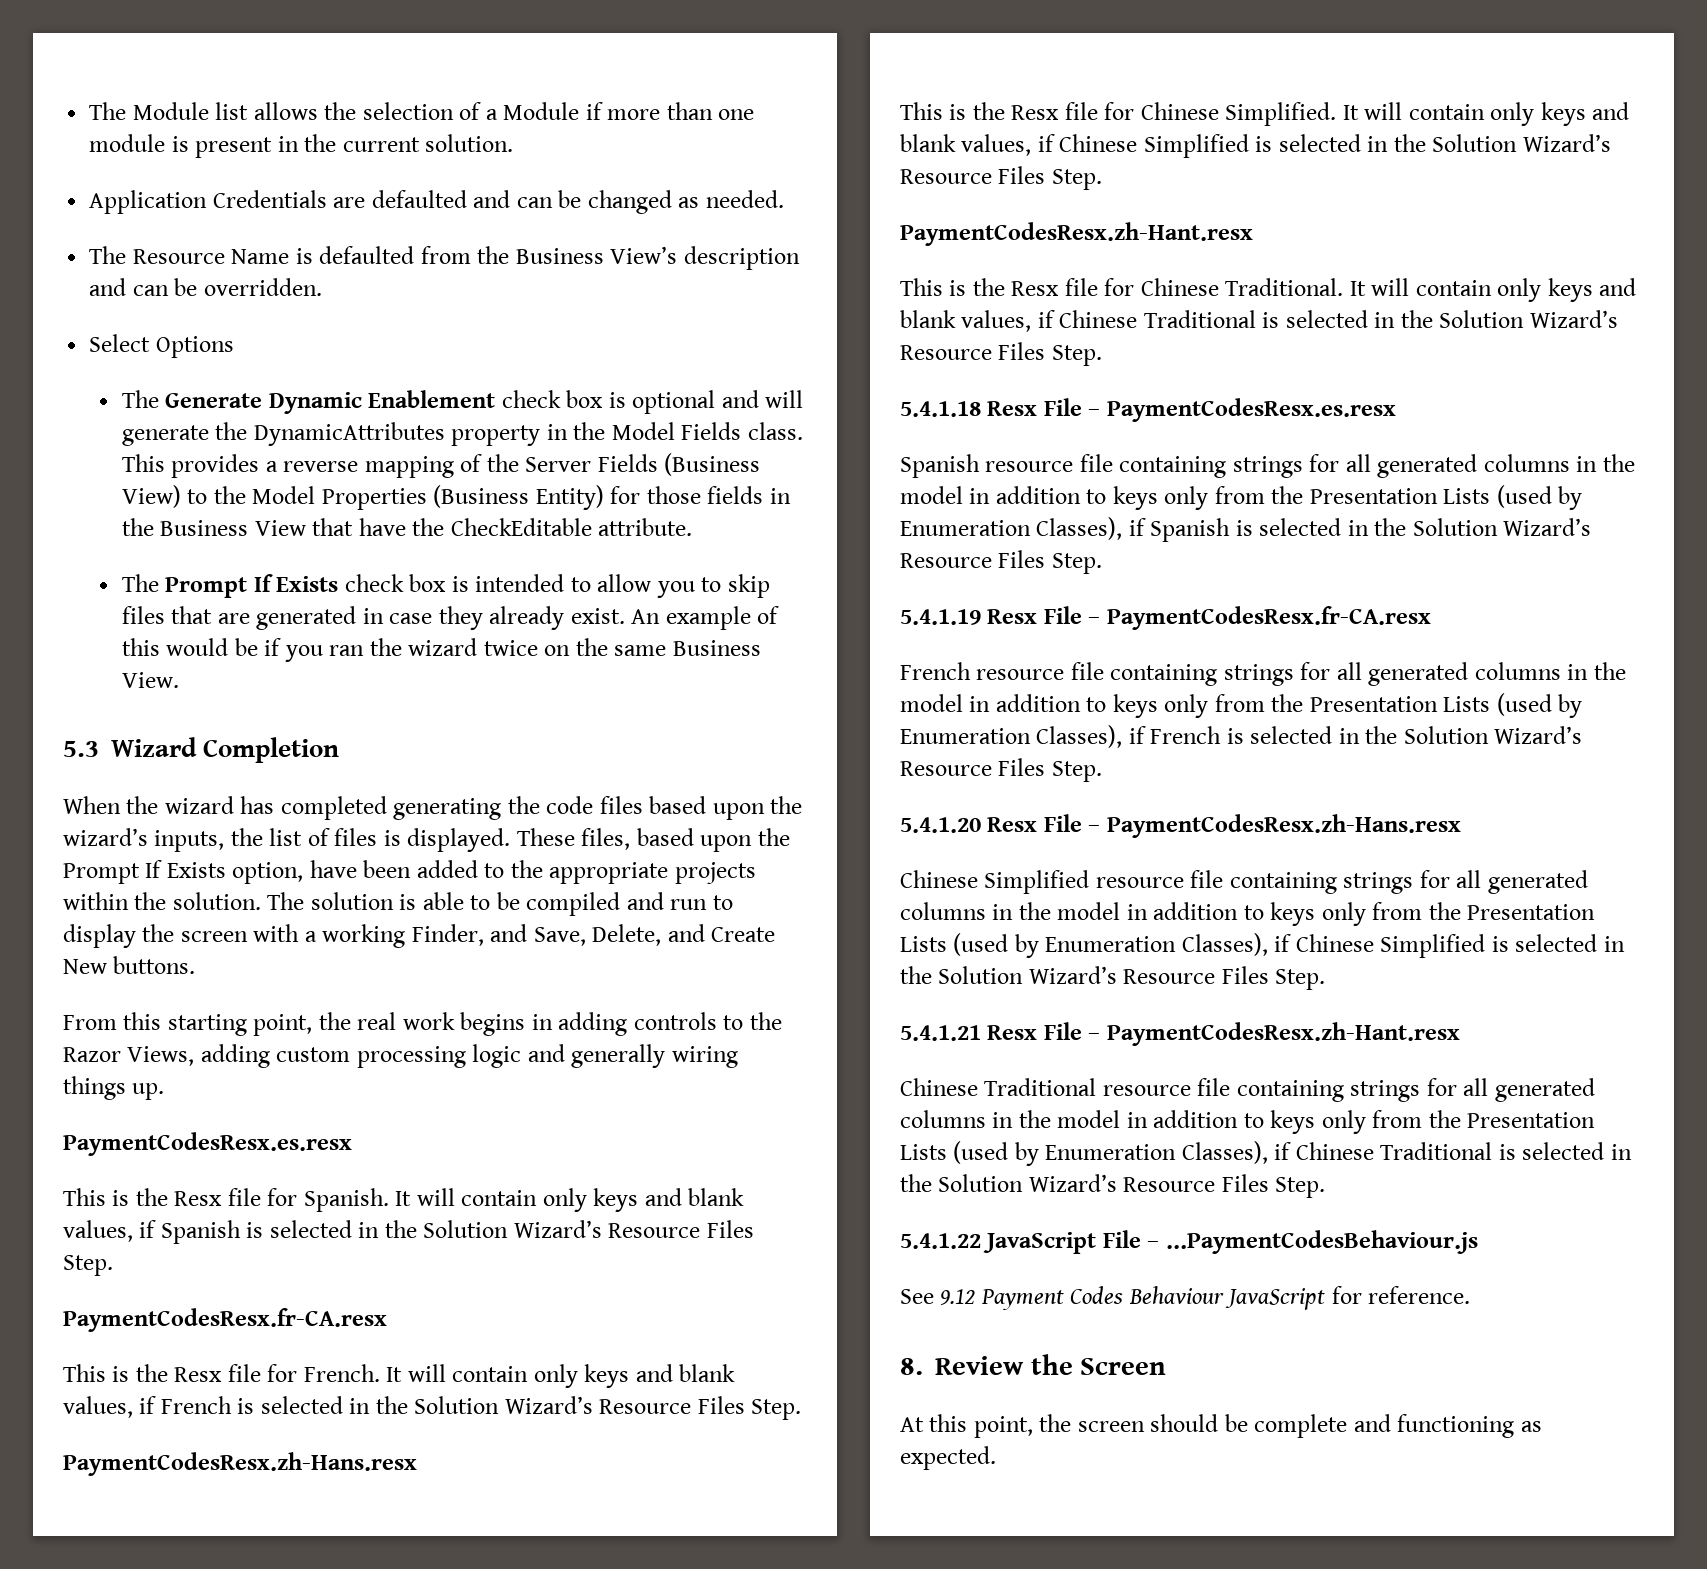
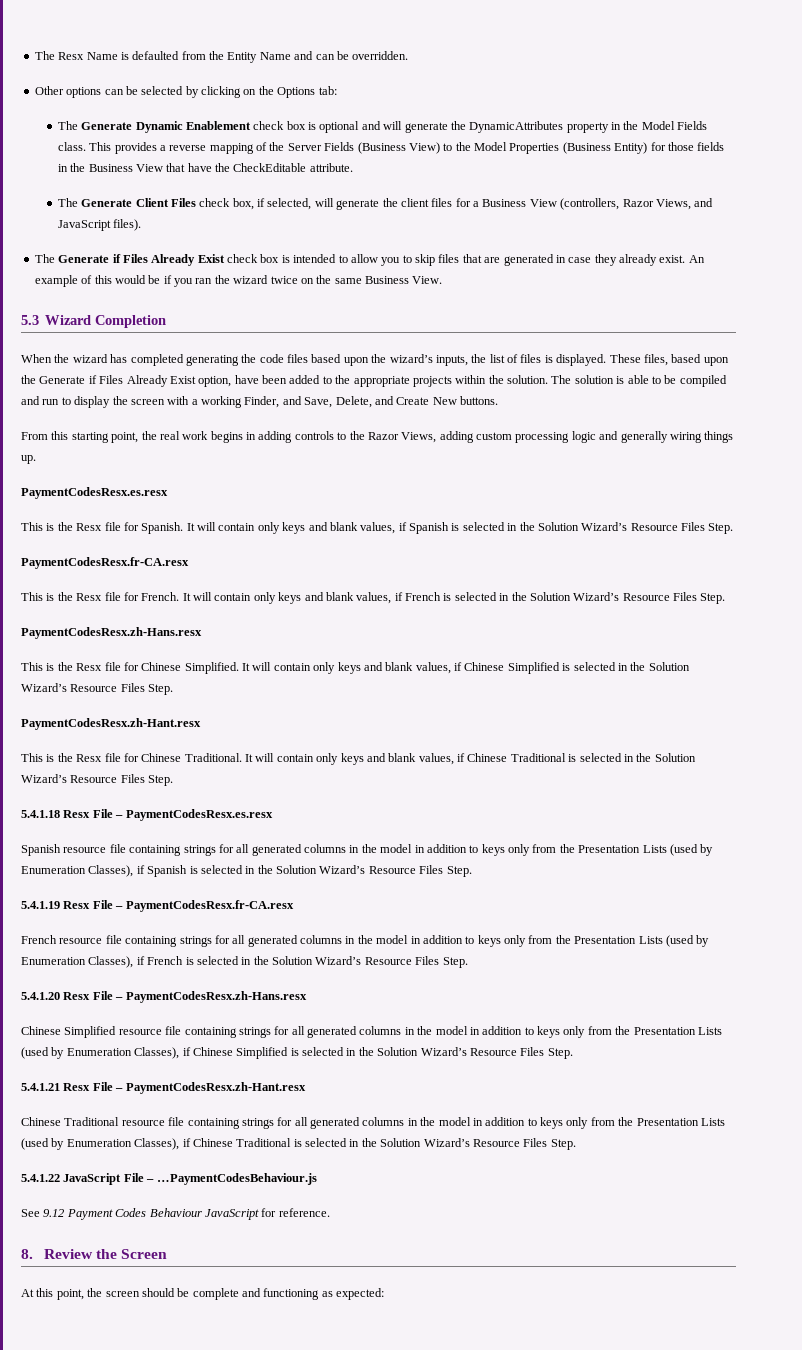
- The Module list allows the selection of a Module if more than one module is present in the current solution.
- Application Credentials are defaulted and can be changed as needed.
- The Resource Name is defaulted from the Business View’s description and can be overridden.
+ The Resx Name is defaulted from the Entity Name and can be overridden.
- Select Options
+ Other options can be selected by clicking on the Options tab:
- The Prompt If Exists check box is intended to allow you to skip files that are generated in case they already exist.
+ The Generate Client Files check box, if selected, will generate the client files for a Business View (controllers, Razor Views, and JavaScript files).
+ The Generate if Files Already Exist check box is intended to allow you to skip files that are generated in case they already exist.
- These files, based upon the Prompt If Exists option, have been added to the appropriate projects within the solution.
+ These files, based upon the Generate if Files Already Exist option, have been added to the appropriate projects within the solution.
- At this point, the screen should be complete and functioning as expected.
+ At this point, the screen should be complete and functioning as expected:

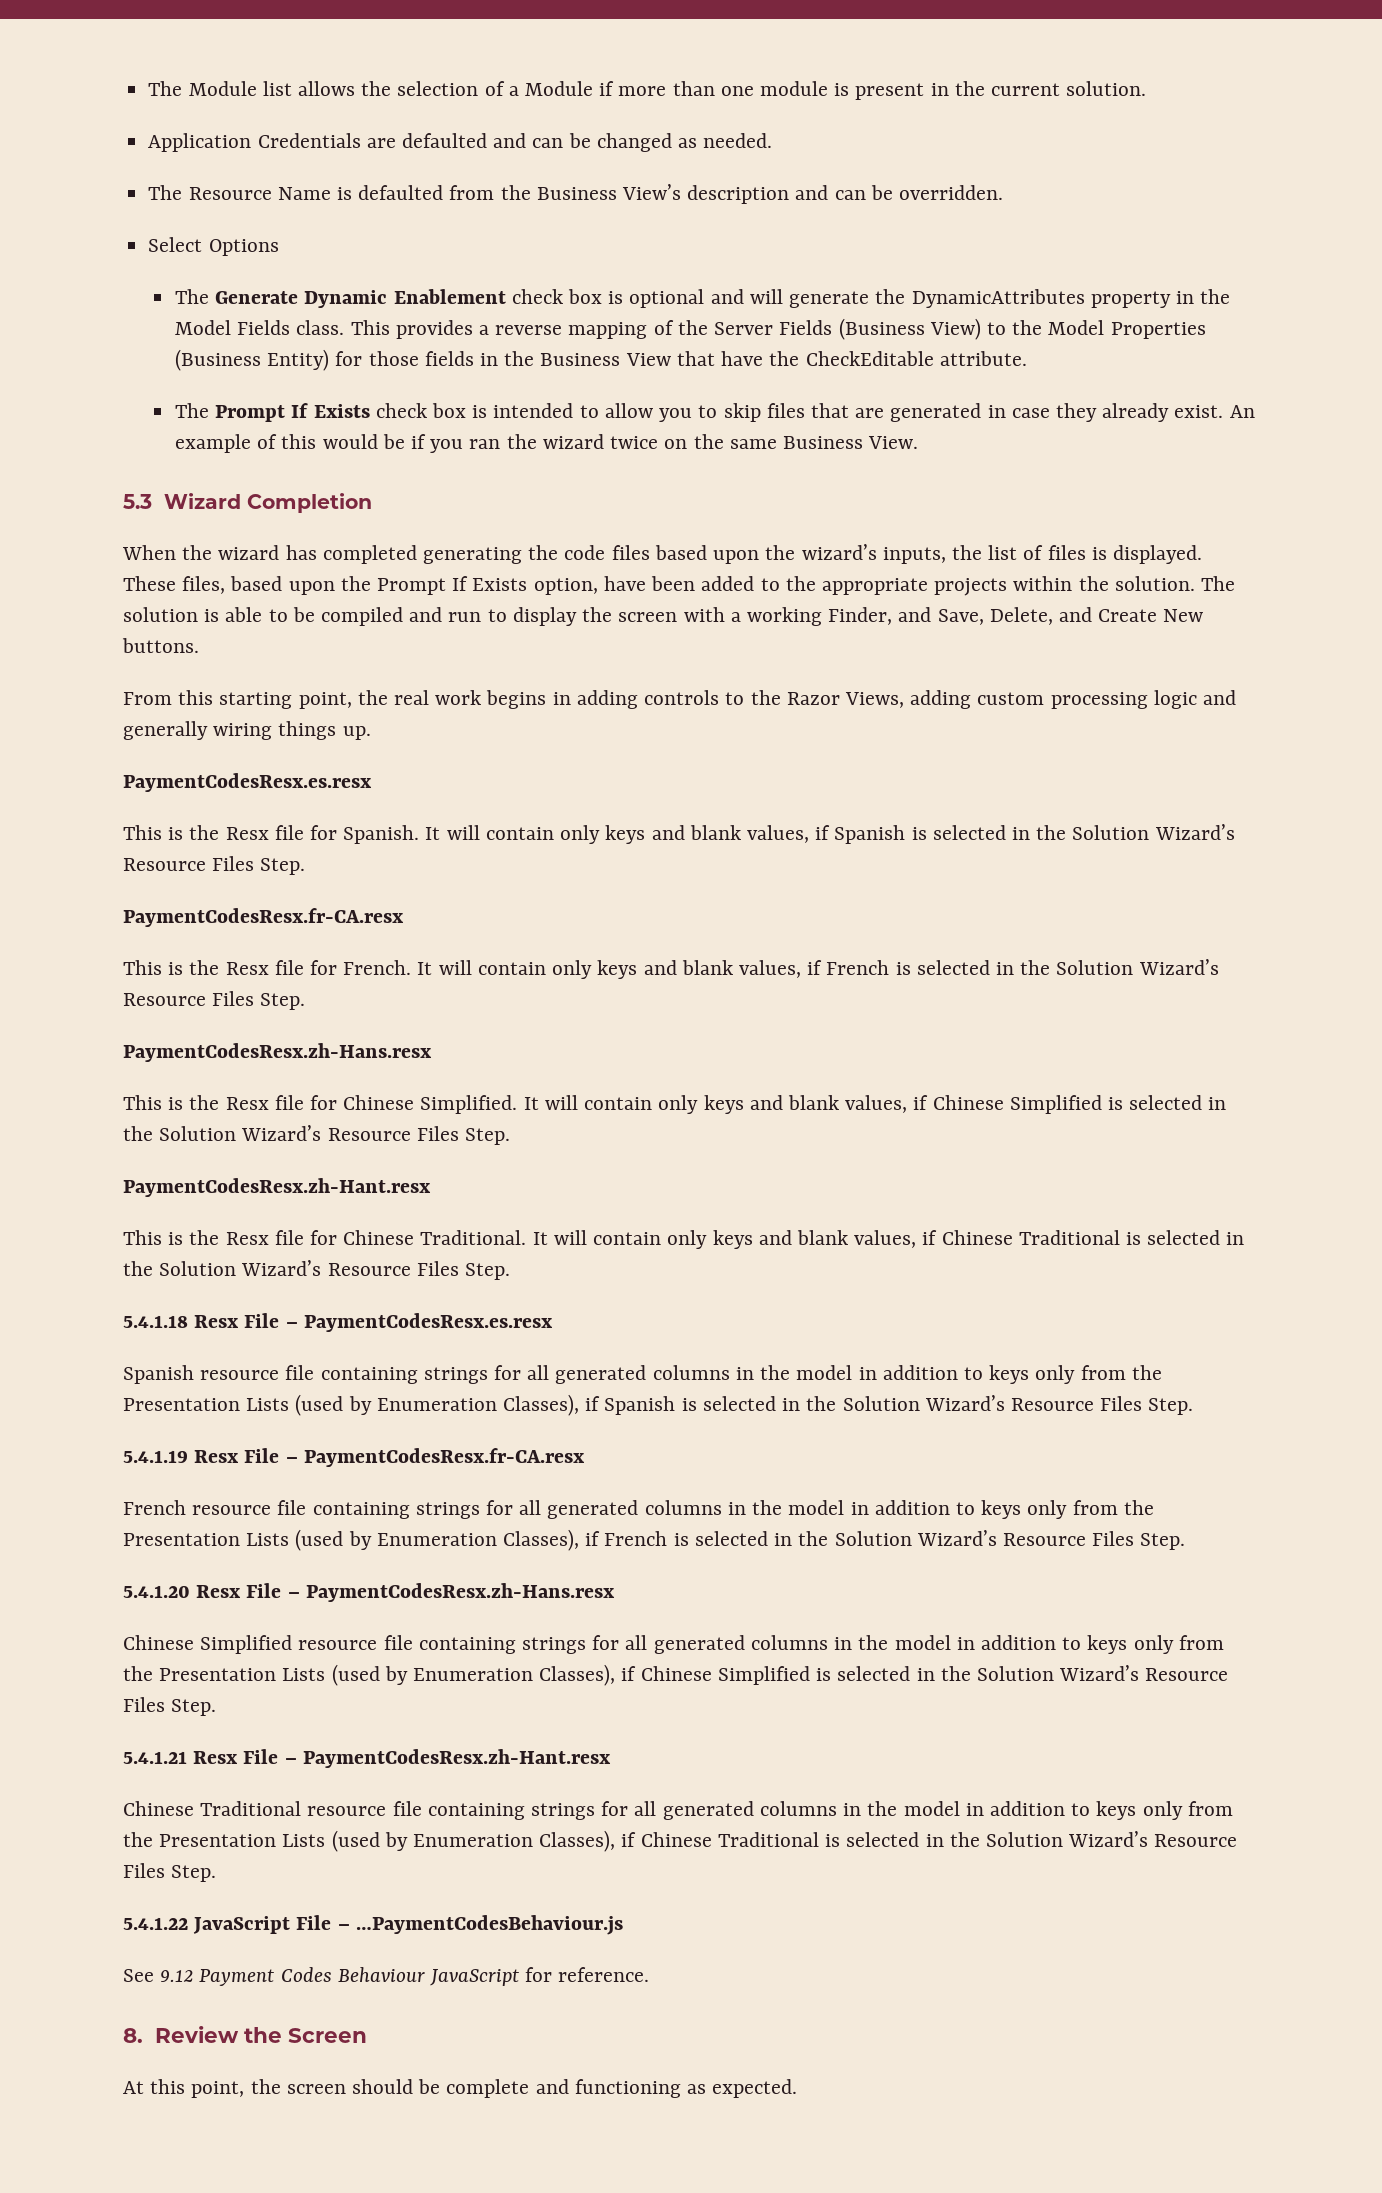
- The Resx Name is defaulted from the Entity Name and can be overridden.
+ The Module list allows the selection of a Module if more than one module is present in the current solution.
+ Application Credentials are defaulted and can be changed as needed.
+ The Resource Name is defaulted from the Business View’s description and can be overridden.
- Other options can be selected by clicking on the Options tab:
+ Select Options
- The Generate Client Files check box, if selected, will generate the client files for a Business View (controllers, Razor Views, and JavaScript files).
- The Generate if Files Already Exist check box is intended to allow you to skip files that are generated in case they already exist.
+ The Prompt If Exists check box is intended to allow you to skip files that are generated in case they already exist.
- These files, based upon the Generate if Files Already Exist option, have been added to the appropriate projects within the solution.
+ These files, based upon the Prompt If Exists option, have been added to the appropriate projects within the solution.
- At this point, the screen should be complete and functioning as expected:
+ At this point, the screen should be complete and functioning as expected.

